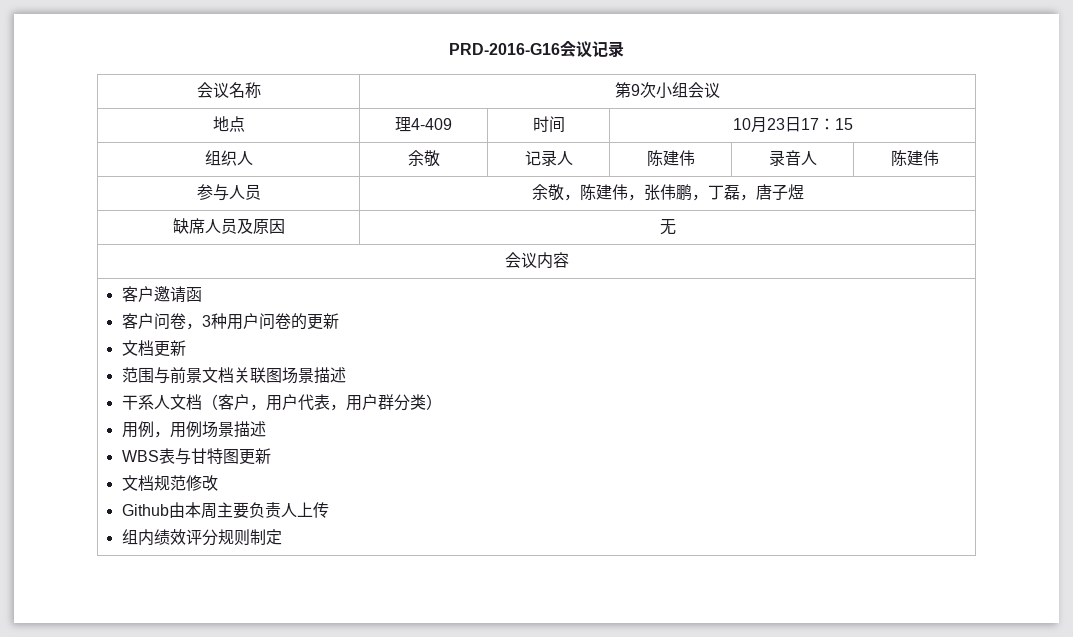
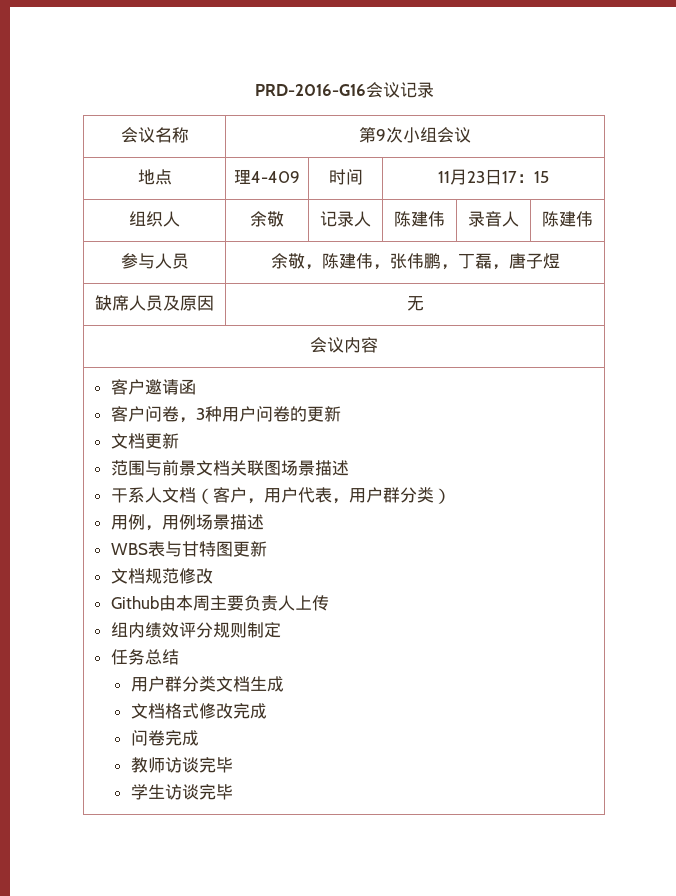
- 地点 | 理4-409 | 时间 | 10月23日17：15
+ 地点 | 理4-409 | 时间 | 11月23日17：15
+ 任务总结
+ 用户群分类文档生成
+ 文档格式修改完成
+ 问卷完成
+ 教师访谈完毕
+ 学生访谈完毕

